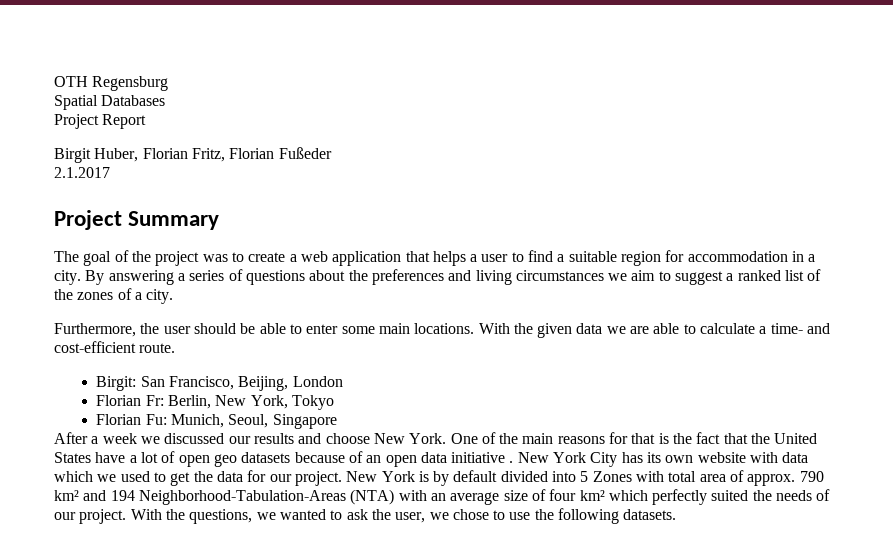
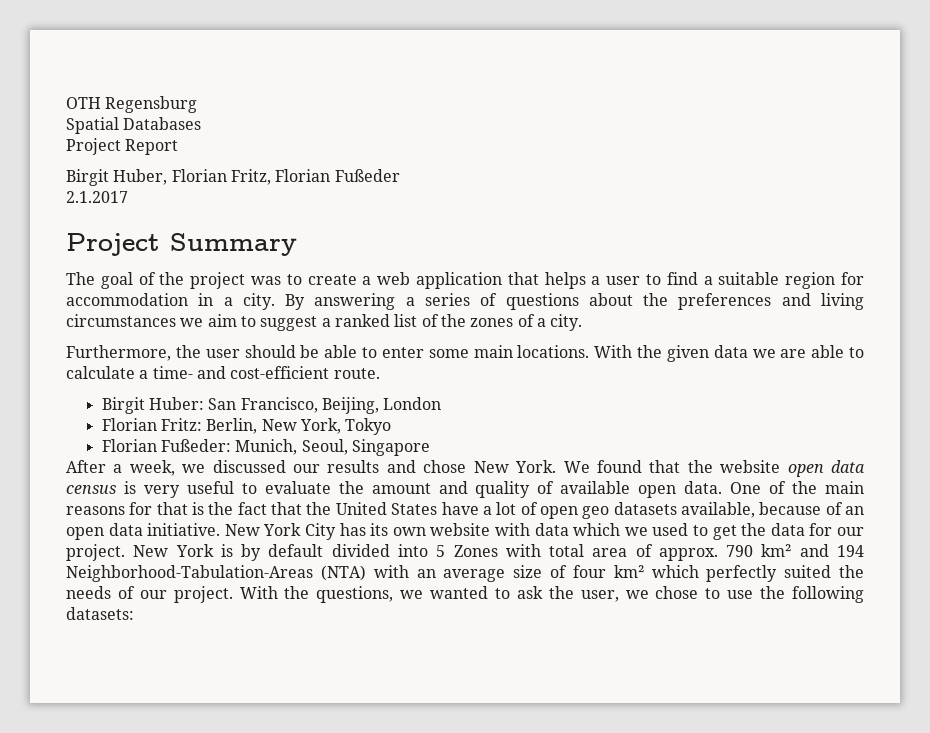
- Birgit: San Francisco, Beijing, London
+ Birgit Huber: San Francisco, Beijing, London
- Florian Fr: Berlin, New York, Tokyo
+ Florian Fritz: Berlin, New York, Tokyo
- Florian Fu: Munich, Seoul, Singapore
+ Florian Fußeder: Munich, Seoul, Singapore
- After a week we discussed our results and choose New York.
+ After a week, we discussed our results and chose New York.
+ We found that the website open data census is very useful to evaluate the amount and quality of available open data.
- One of the main reasons for that is the fact that the United States have a lot of open geo datasets because of an open data initiative .
+ One of the main reasons for that is the fact that the United States have a lot of open geo datasets available, because of an open data initiative.
- With the questions, we wanted to ask the user, we chose to use the following datasets.
+ With the questions, we wanted to ask the user, we chose to use the following datasets:

